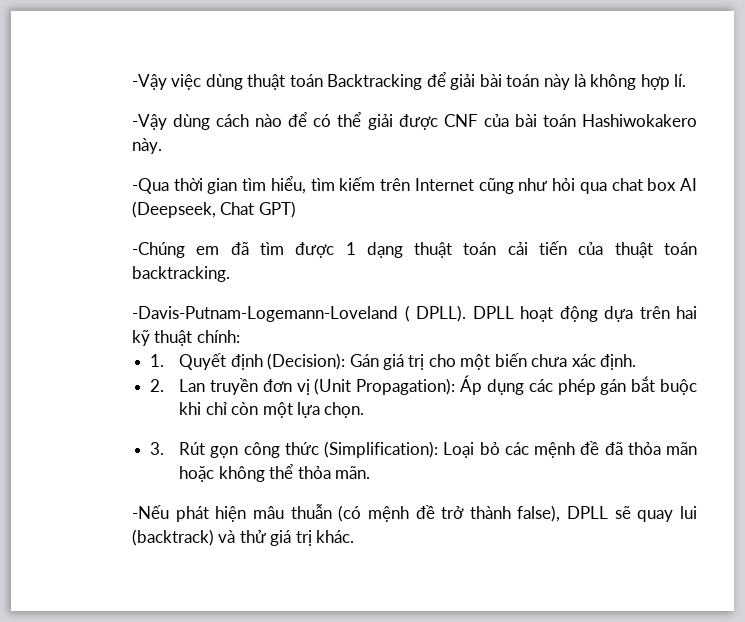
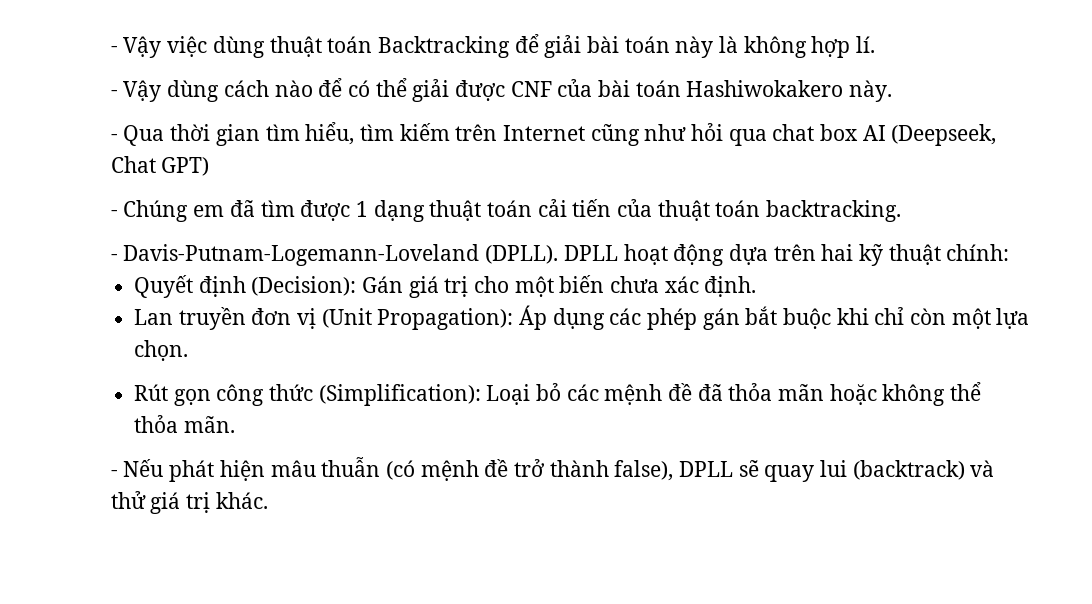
- -Vậy việc dùng thuật toán Backtracking để giải bài toán này là không hợp lí.
+ - Vậy việc dùng thuật toán Backtracking để giải bài toán này là không hợp lí.
- -Vậy dùng cách nào để có thể giải được CNF của bài toán Hashiwokakero này.
+ - Vậy dùng cách nào để có thể giải được CNF của bài toán Hashiwokakero này.
- -Qua thời gian tìm hiểu, tìm kiếm trên Internet cũng như hỏi qua chat box AI (Deepseek, Chat GPT)
+ - Qua thời gian tìm hiểu, tìm kiếm trên Internet cũng như hỏi qua chat box AI (Deepseek, Chat GPT)
- -Chúng em đã tìm được 1 dạng thuật toán cải tiến của thuật toán backtracking.
+ - Chúng em đã tìm được 1 dạng thuật toán cải tiến của thuật toán backtracking.
- -Davis-Putnam-Logemann-Loveland ( DPLL).
+ - Davis-Putnam-Logemann-Loveland (DPLL).
- 1. Quyết định (Decision): Gán giá trị cho một biến chưa xác định.
+ Quyết định (Decision): Gán giá trị cho một biến chưa xác định.
- 2. Lan truyền đơn vị (Unit Propagation): Áp dụng các phép gán bắt buộc khi chỉ còn một lựa chọn.
+ Lan truyền đơn vị (Unit Propagation): Áp dụng các phép gán bắt buộc khi chỉ còn một lựa chọn.
- 3. Rút gọn công thức (Simplification): Loại bỏ các mệnh đề đã thỏa mãn hoặc không thể thỏa mãn.
+ Rút gọn công thức (Simplification): Loại bỏ các mệnh đề đã thỏa mãn hoặc không thể thỏa mãn.
- -Nếu phát hiện mâu thuẫn (có mệnh đề trở thành false), DPLL sẽ quay lui (backtrack) và thử giá trị khác.
+ - Nếu phát hiện mâu thuẫn (có mệnh đề trở thành false), DPLL sẽ quay lui (backtrack) và thử giá trị khác.

